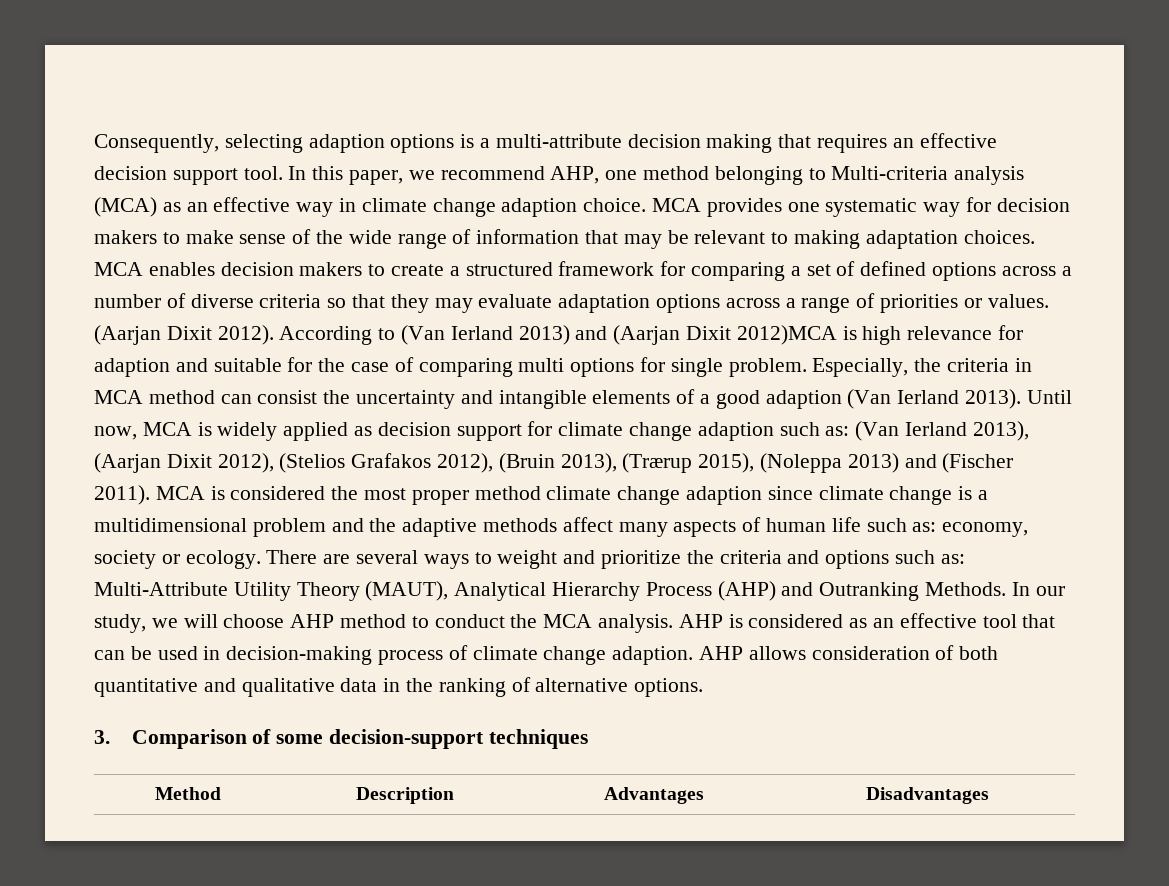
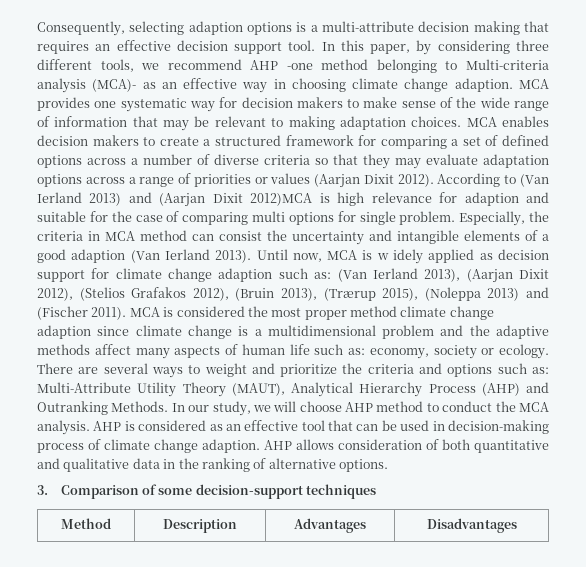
- In this paper, we recommend AHP, one method belonging to Multi-criteria analysis (MCA) as an effective way in climate change adaption choice.
+ In this paper, by considering three different tools, we recommend AHP -one method belonging to Multi-criteria analysis (MCA)- as an effective way in choosing climate change adaption.
- MCA enables decision makers to create a structured framework for comparing a set of defined options across a number of diverse criteria so that they may evaluate adaptation options across a range of priorities or values. (Aarjan Dixit 2012).
+ MCA enables decision makers to create a structured framework for comparing a set of defined options across a number of diverse criteria so that they may evaluate adaptation options across a range of priorities or values (Aarjan Dixit 2012).
- Until now, MCA is widely applied as decision support for climate change adaption such as: (Van Ierland 2013), (Aarjan Dixit 2012), (Stelios Grafakos 2012), (Bruin 2013), (Trærup 2015), (Noleppa 2013) and (Fischer 2011).
+ Until now, MCA is w idely applied as decision support for climate change adaption such as: (Van Ierland 2013), (Aarjan Dixit 2012), (Stelios Grafakos 2012), (Bruin 2013), (Trærup 2015), (Noleppa 2013) and (Fischer 2011).

